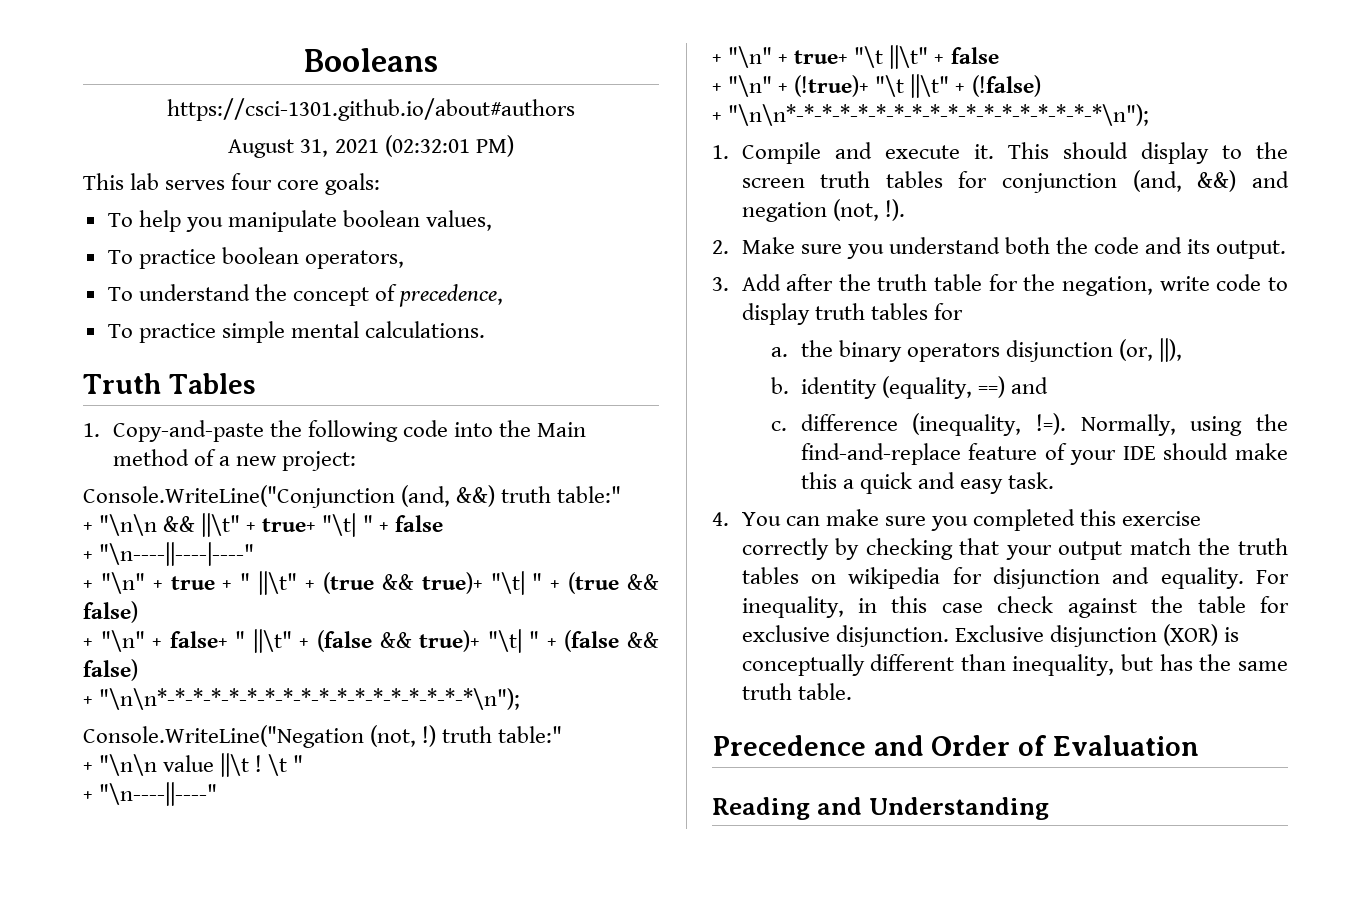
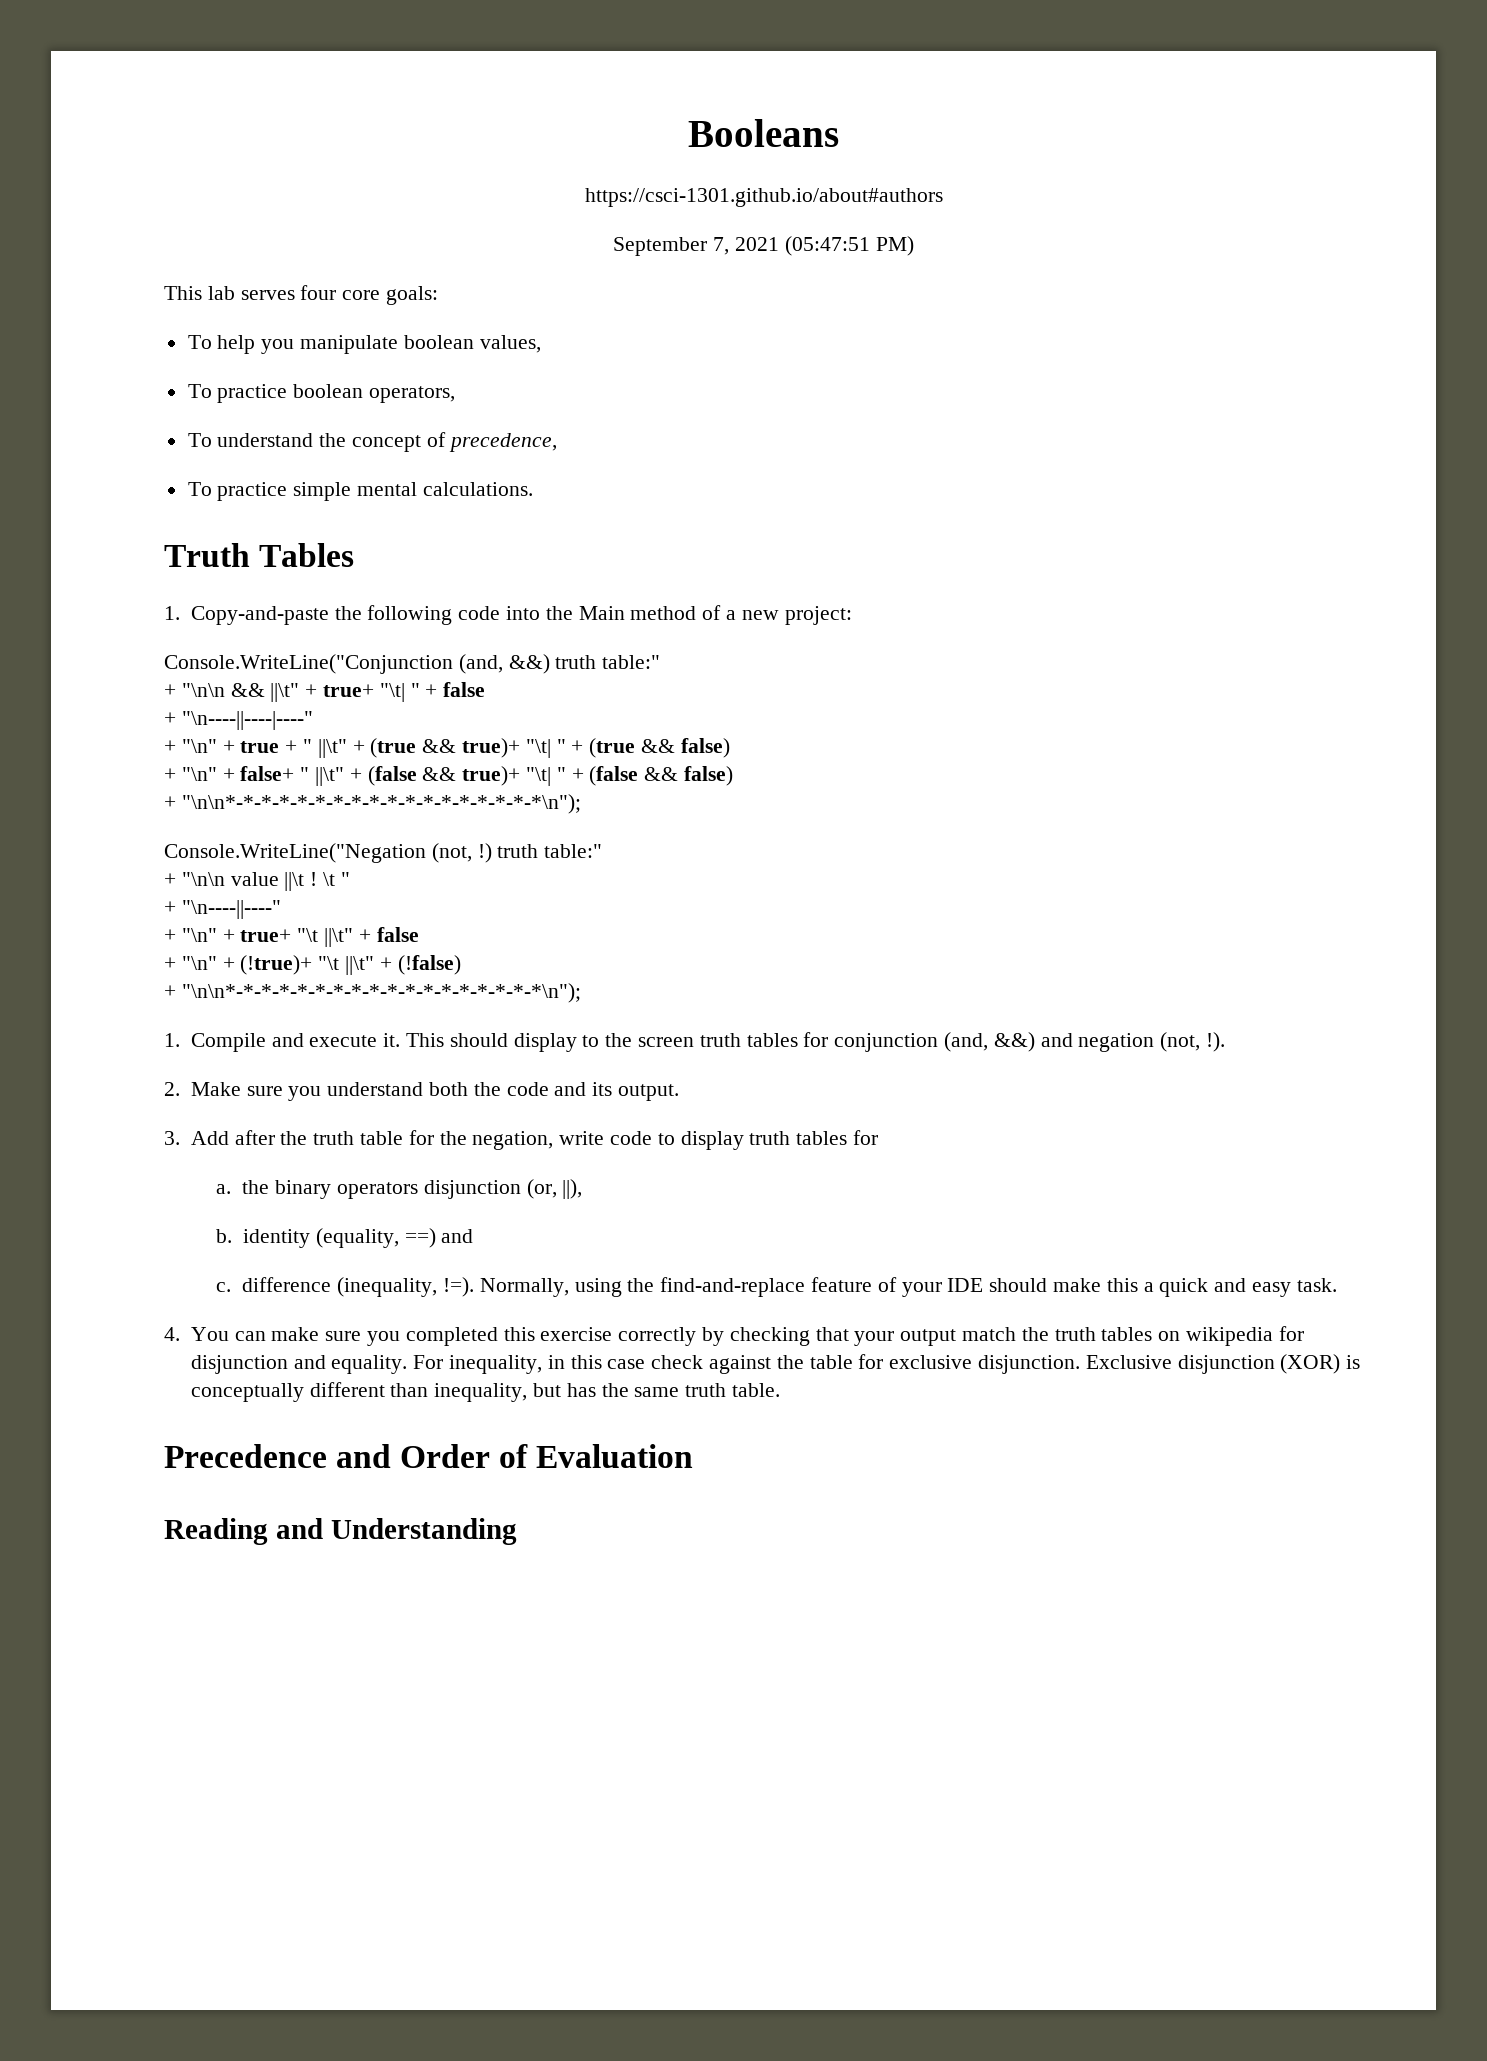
- August 31, 2021 (02:32:01 PM)
+ September 7, 2021 (05:47:51 PM)

